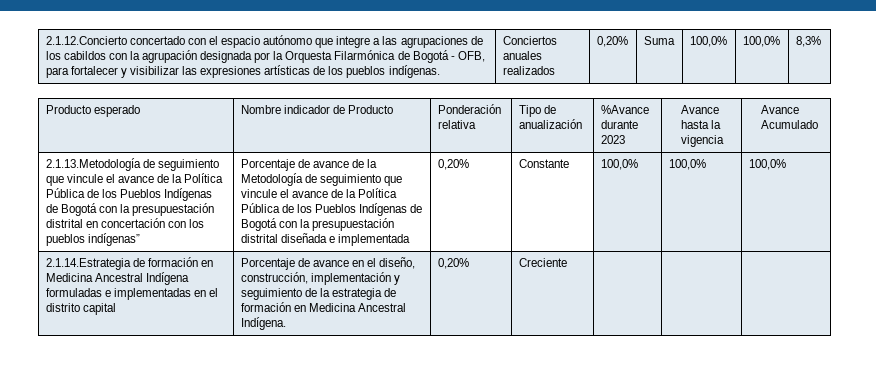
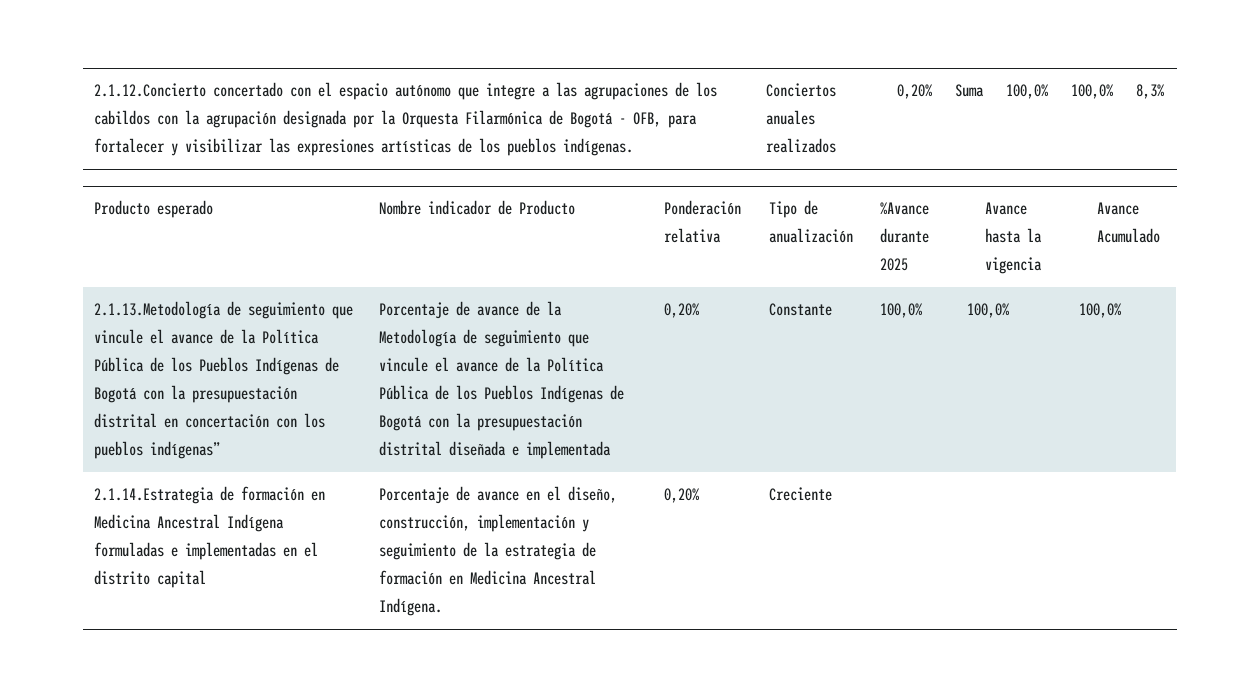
- Producto esperado | Nombre indicador de Producto | Ponderación relativa | Tipo de anualización | %Avance durante 2023 | Avance hasta la vigencia | Avance Acumulado
+ Producto esperado | Nombre indicador de Producto | Ponderación relativa | Tipo de anualización | %Avance durante 2025 | Avance hasta la vigencia | Avance Acumulado

